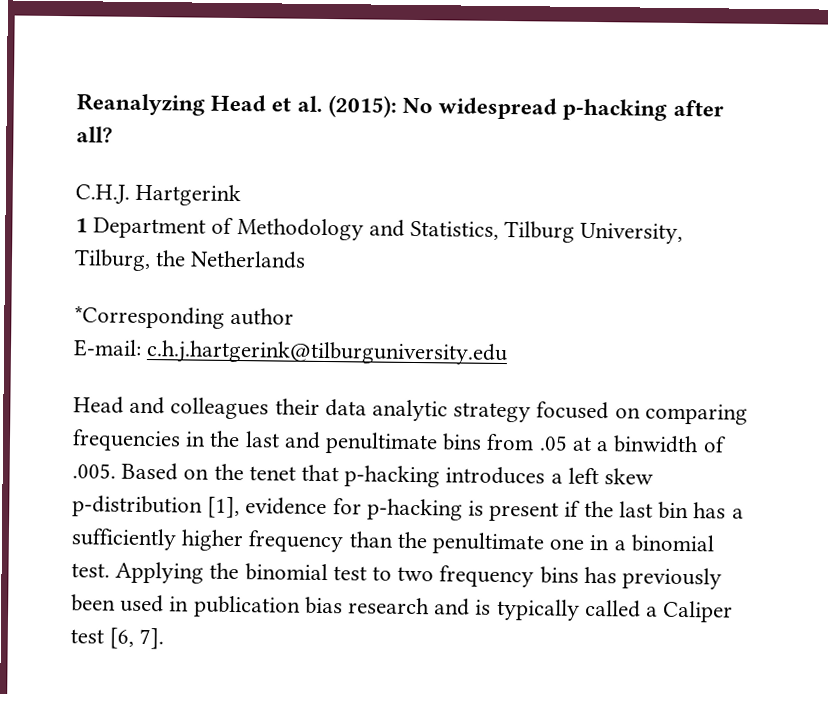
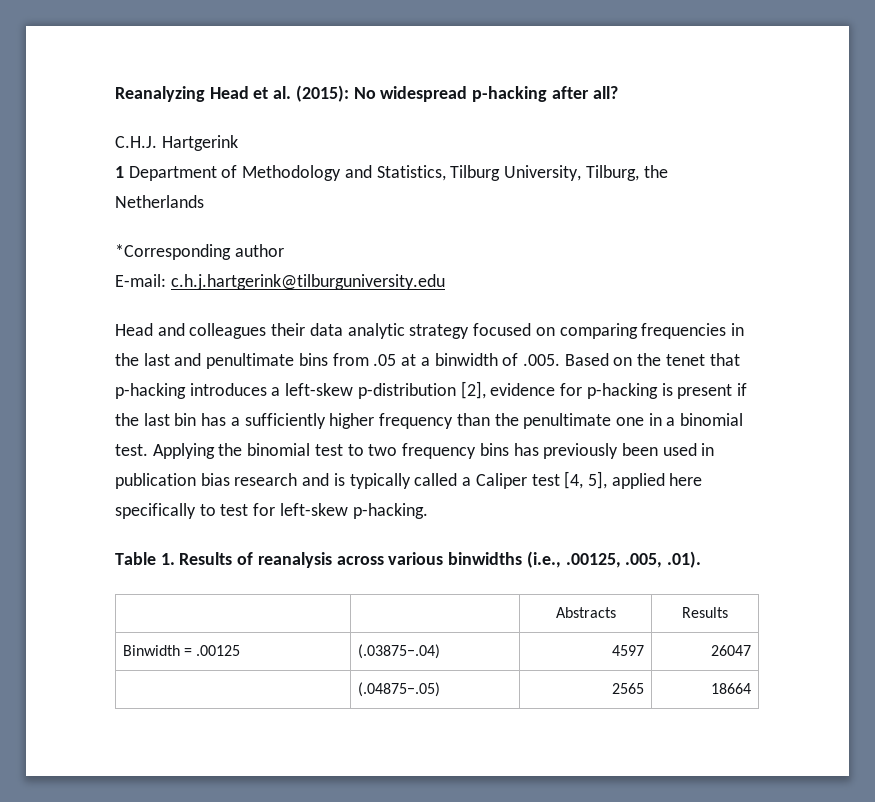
- Head and colleagues their data analytic strategy focused on comparing frequencies in the last and penultimate bins from .05 at a binwidth of .005. Based on the tenet that p-hacking introduces a left skew p-distribution [1], evidence for p-hacking is present if the last bin has a sufficiently higher frequency than the penultimate one in a binomial test.
+ Head and colleagues their data analytic strategy focused on comparing frequencies in the last and penultimate bins from .05 at a binwidth of .005. Based on the tenet that p-hacking introduces a left-skew p-distribution [2], evidence for p-hacking is present if the last bin has a sufficiently higher frequency than the penultimate one in a binomial test.
- Applying the binomial test to two frequency bins has previously been used in publication bias research and is typically called a Caliper test [6, 7].
+ Applying the binomial test to two frequency bins has previously been used in publication bias research and is typically called a Caliper test [4, 5], applied here specifically to test for left-skew p-hacking.
+ Table 1. Results of reanalysis across various binwidths (i.e., .00125, .005, .01).
+ | | Abstracts | Results
+ Binwidth = .00125 | (.03875−.04) | 4597 | 26047
+ | (.04875−.05) | 2565 | 18664

